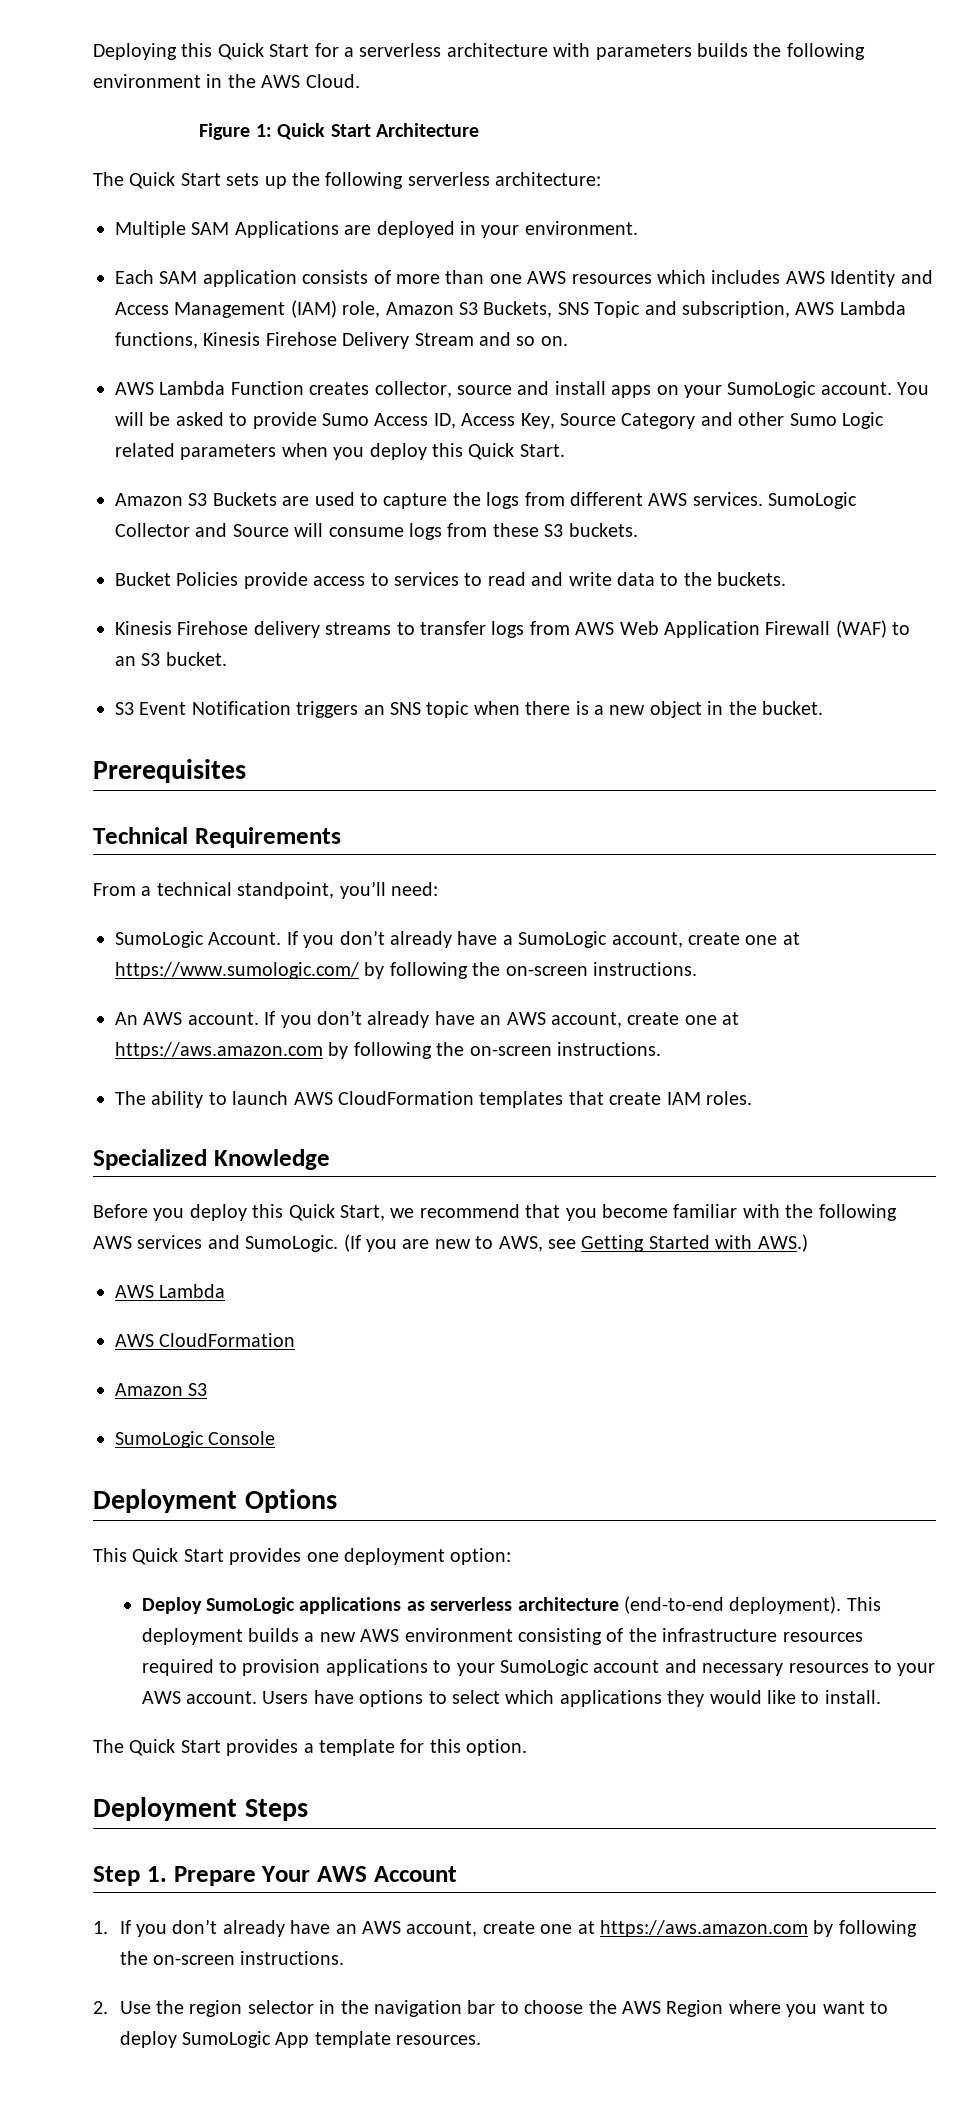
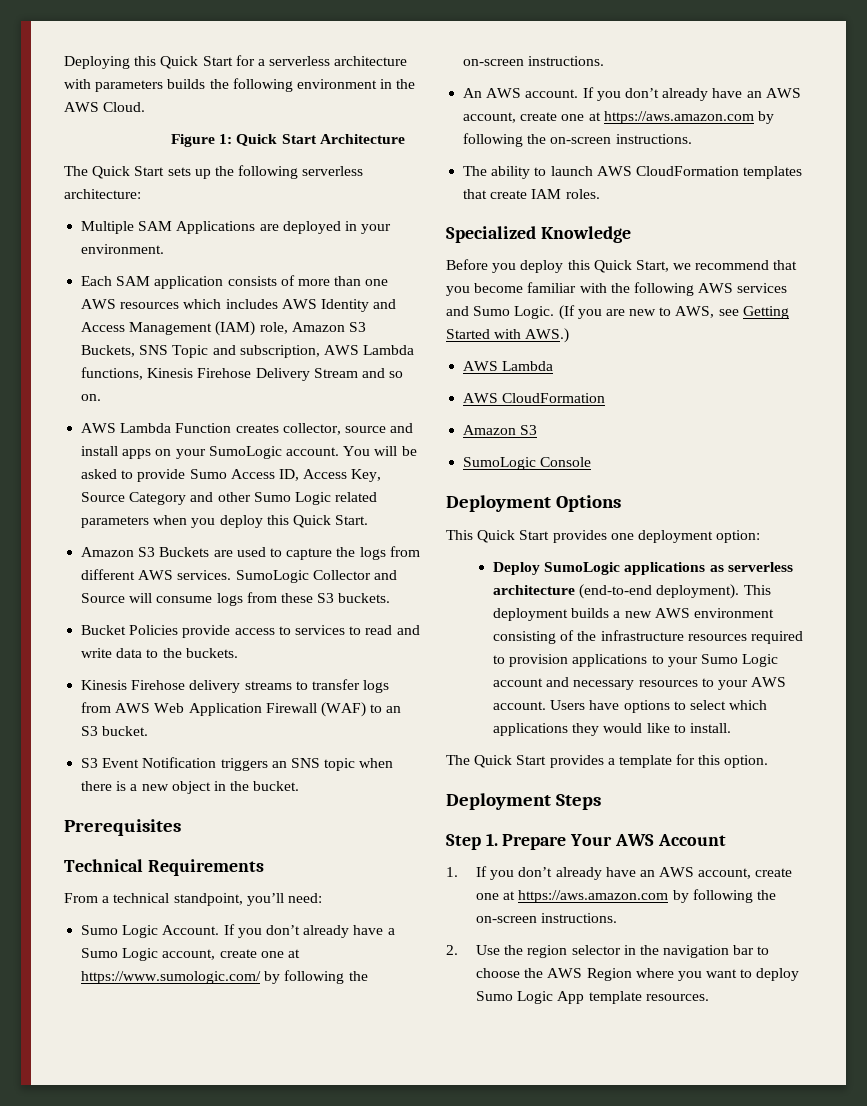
- SumoLogic Account.
+ Sumo Logic Account.
- If you don’t already have a SumoLogic account, create one at https://www.sumologic.com/ by following the on-screen instructions.
+ If you don’t already have a Sumo Logic account, create one at https://www.sumologic.com/ by following the on-screen instructions.
- Before you deploy this Quick Start, we recommend that you become familiar with the following AWS services and SumoLogic.
+ Before you deploy this Quick Start, we recommend that you become familiar with the following AWS services and Sumo Logic.
- This deployment builds a new AWS environment consisting of the infrastructure resources required to provision applications to your SumoLogic account and necessary resources to your AWS account.
+ This deployment builds a new AWS environment consisting of the infrastructure resources required to provision applications to your Sumo Logic account and necessary resources to your AWS account.
- 2. Use the region selector in the navigation bar to choose the AWS Region where you want to deploy SumoLogic App template resources.
+ 2. Use the region selector in the navigation bar to choose the AWS Region where you want to deploy Sumo Logic App template resources.

